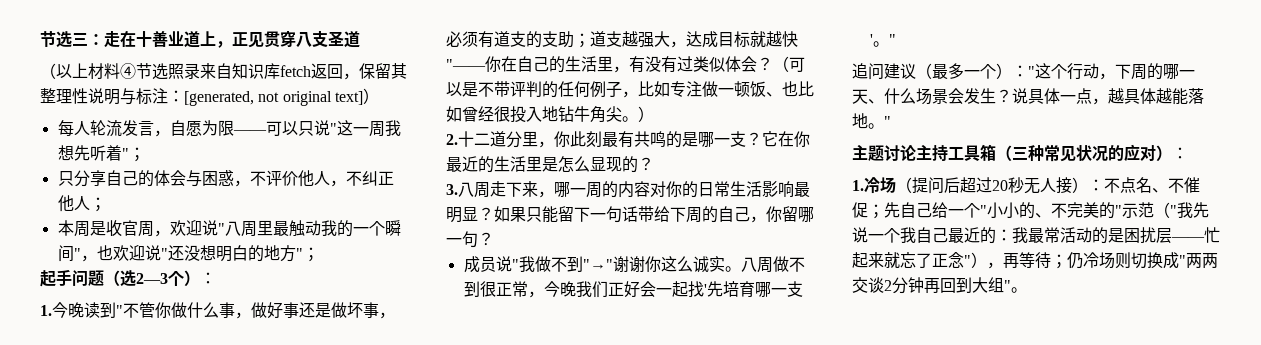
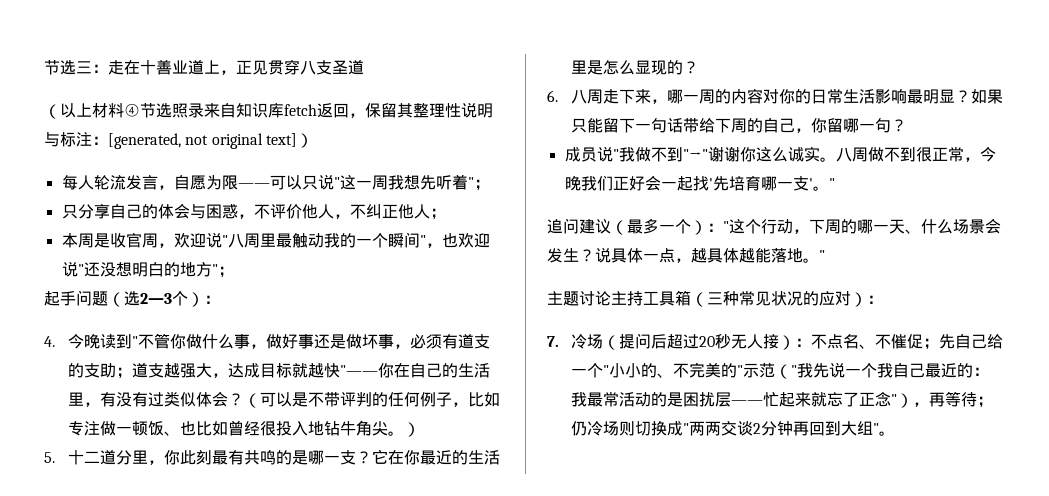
- 1.今晚读到"不管你做什么事，做好事还是做坏事，必须有道支的支助；道支越强大，达成目标就越快"——你在自己的生活里，有没有过类似体会？
+ 4.今晚读到"不管你做什么事，做好事还是做坏事，必须有道支的支助；道支越强大，达成目标就越快"——你在自己的生活里，有没有过类似体会？
- 2.十二道分里，你此刻最有共鸣的是哪一支？
+ 5.十二道分里，你此刻最有共鸣的是哪一支？
- 3.八周走下来，哪一周的内容对你的日常生活影响最明显？
+ 6.八周走下来，哪一周的内容对你的日常生活影响最明显？
- 1.冷场（提问后超过20秒无人接）：不点名、不催促；先自己给一个"小小的、不完美的"示范（"我先说一个我自己最近的：我最常活动的是困扰层——忙起来就忘了正念"），再等待；仍冷场则切换成"两两交谈2分钟再回到大组"。
+ 7.冷场（提问后超过20秒无人接）：不点名、不催促；先自己给一个"小小的、不完美的"示范（"我先说一个我自己最近的：我最常活动的是困扰层——忙起来就忘了正念"），再等待；仍冷场则切换成"两两交谈2分钟再回到大组"。

